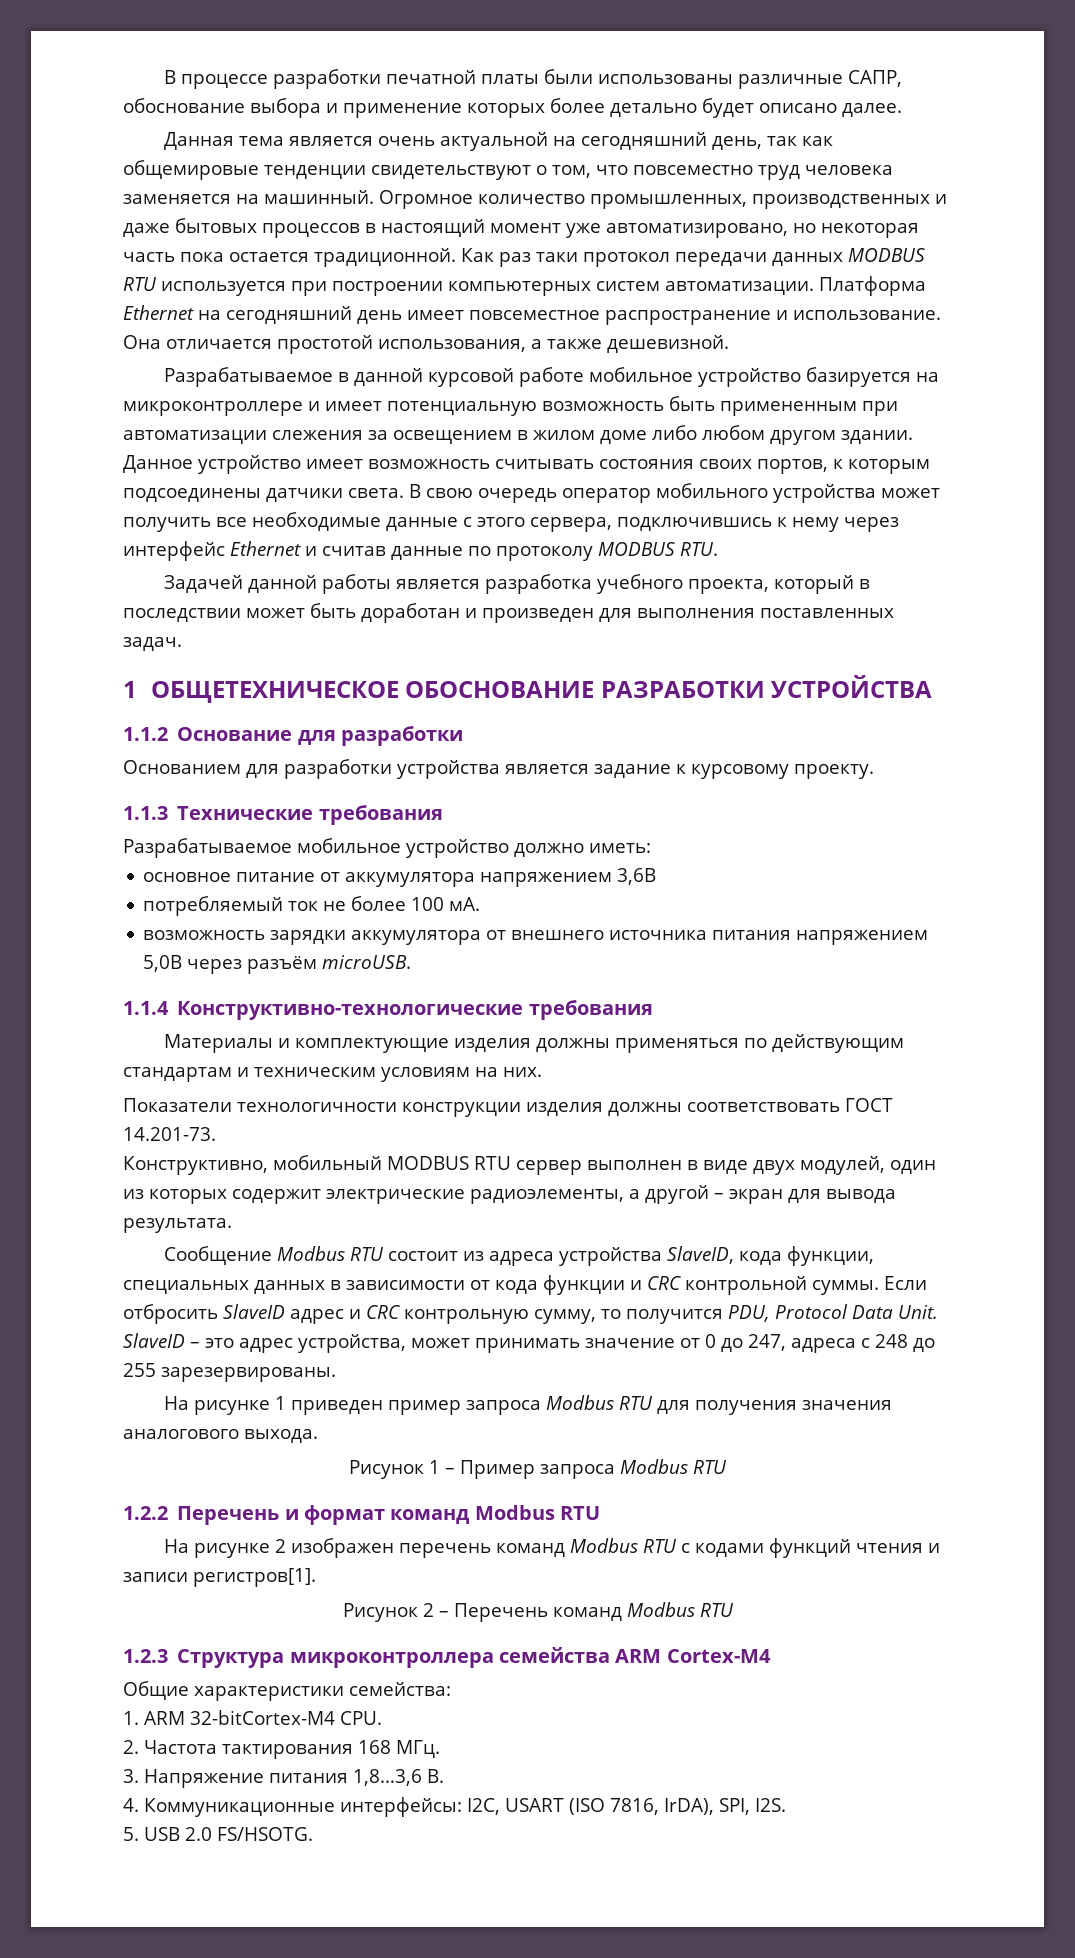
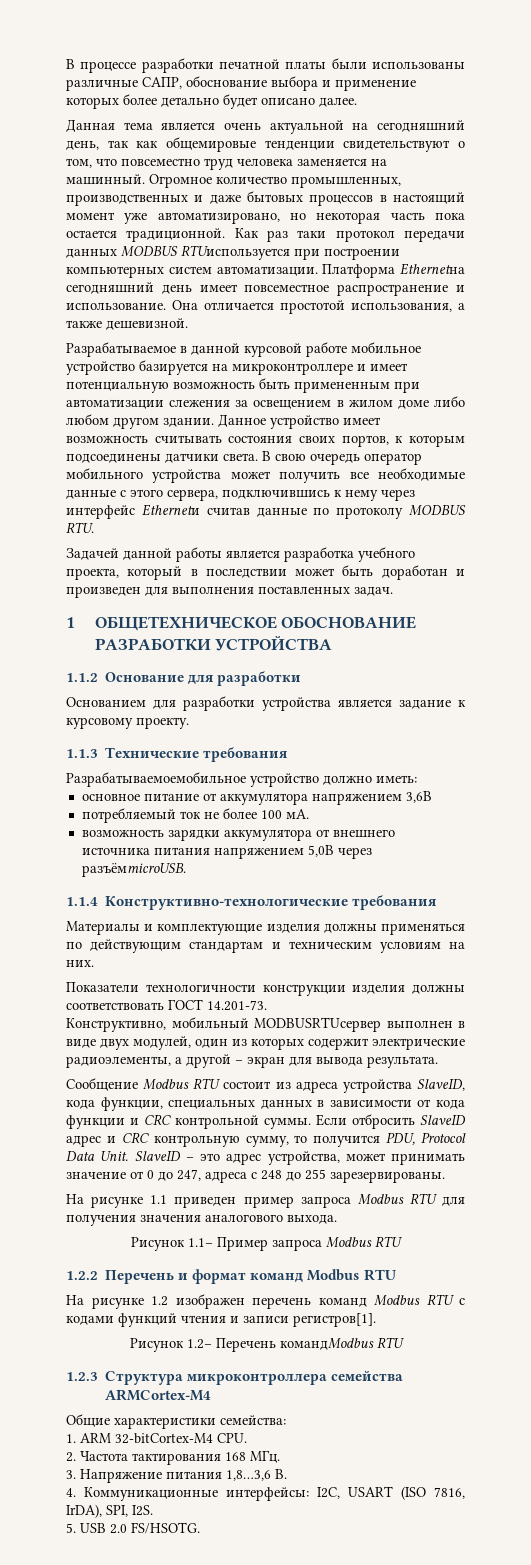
- Как раз таки протокол передачи данных MODBUS RTU используется при построении компьютерных систем автоматизации.
+ Как раз таки протокол передачи данных MODBUS RTUиспользуется при построении компьютерных систем автоматизации.
- Платформа Ethernet на сегодняшний день имеет повсеместное распространение и использование.
+ Платформа Ethernetна сегодняшний день имеет повсеместное распространение и использование.
- В свою очередь оператор мобильного устройства может получить все необходимые данные с этого сервера, подключившись к нему через интерфейс Ethernet и считав данные по протоколу MODBUS RTU.
+ В свою очередь оператор мобильного устройства может получить все необходимые данные с этого сервера, подключившись к нему через интерфейс Ethernetи считав данные по протоколу MODBUS RTU.
- Разрабатываемое мобильное устройство должно иметь:
+ Разрабатываемоемобильное устройство должно иметь:
- возможность зарядки аккумулятора от внешнего источника питания напряжением 5,0В через разъём microUSB.
+ возможность зарядки аккумулятора от внешнего источника питания напряжением 5,0В через разъёмmicroUSB.
- Конструктивно, мобильный MODBUS RTU сервер выполнен в виде двух модулей, один из которых содержит электрические радиоэлементы, а другой – экран для вывода результата.
+ Конструктивно, мобильный MODBUSRTUсервер выполнен в виде двух модулей, один из которых содержит электрические радиоэлементы, а другой – экран для вывода результата.
- На рисунке 1 приведен пример запроса Modbus RTU для получения значения аналогового выхода.
+ На рисунке 1.1 приведен пример запроса Modbus RTU для получения значения аналогового выхода.
- Рисунок 1 – Пример запроса Modbus RTU
+ Рисунок 1.1– Пример запроса Modbus RTU
- На рисунке 2 изображен перечень команд Modbus RTU с кодами функций чтения и записи регистров[1].
+ На рисунке 1.2 изображен перечень команд Modbus RTU с кодами функций чтения и записи регистров[1].
- Рисунок 2 – Перечень команд Modbus RTU
+ Рисунок 1.2– Перечень командModbus RTU
- 1.2.3 Структура микроконтроллера семейства ARM Cortex-M4
+ 1.2.3 Структура микроконтроллера семейства ARMCortex-M4

